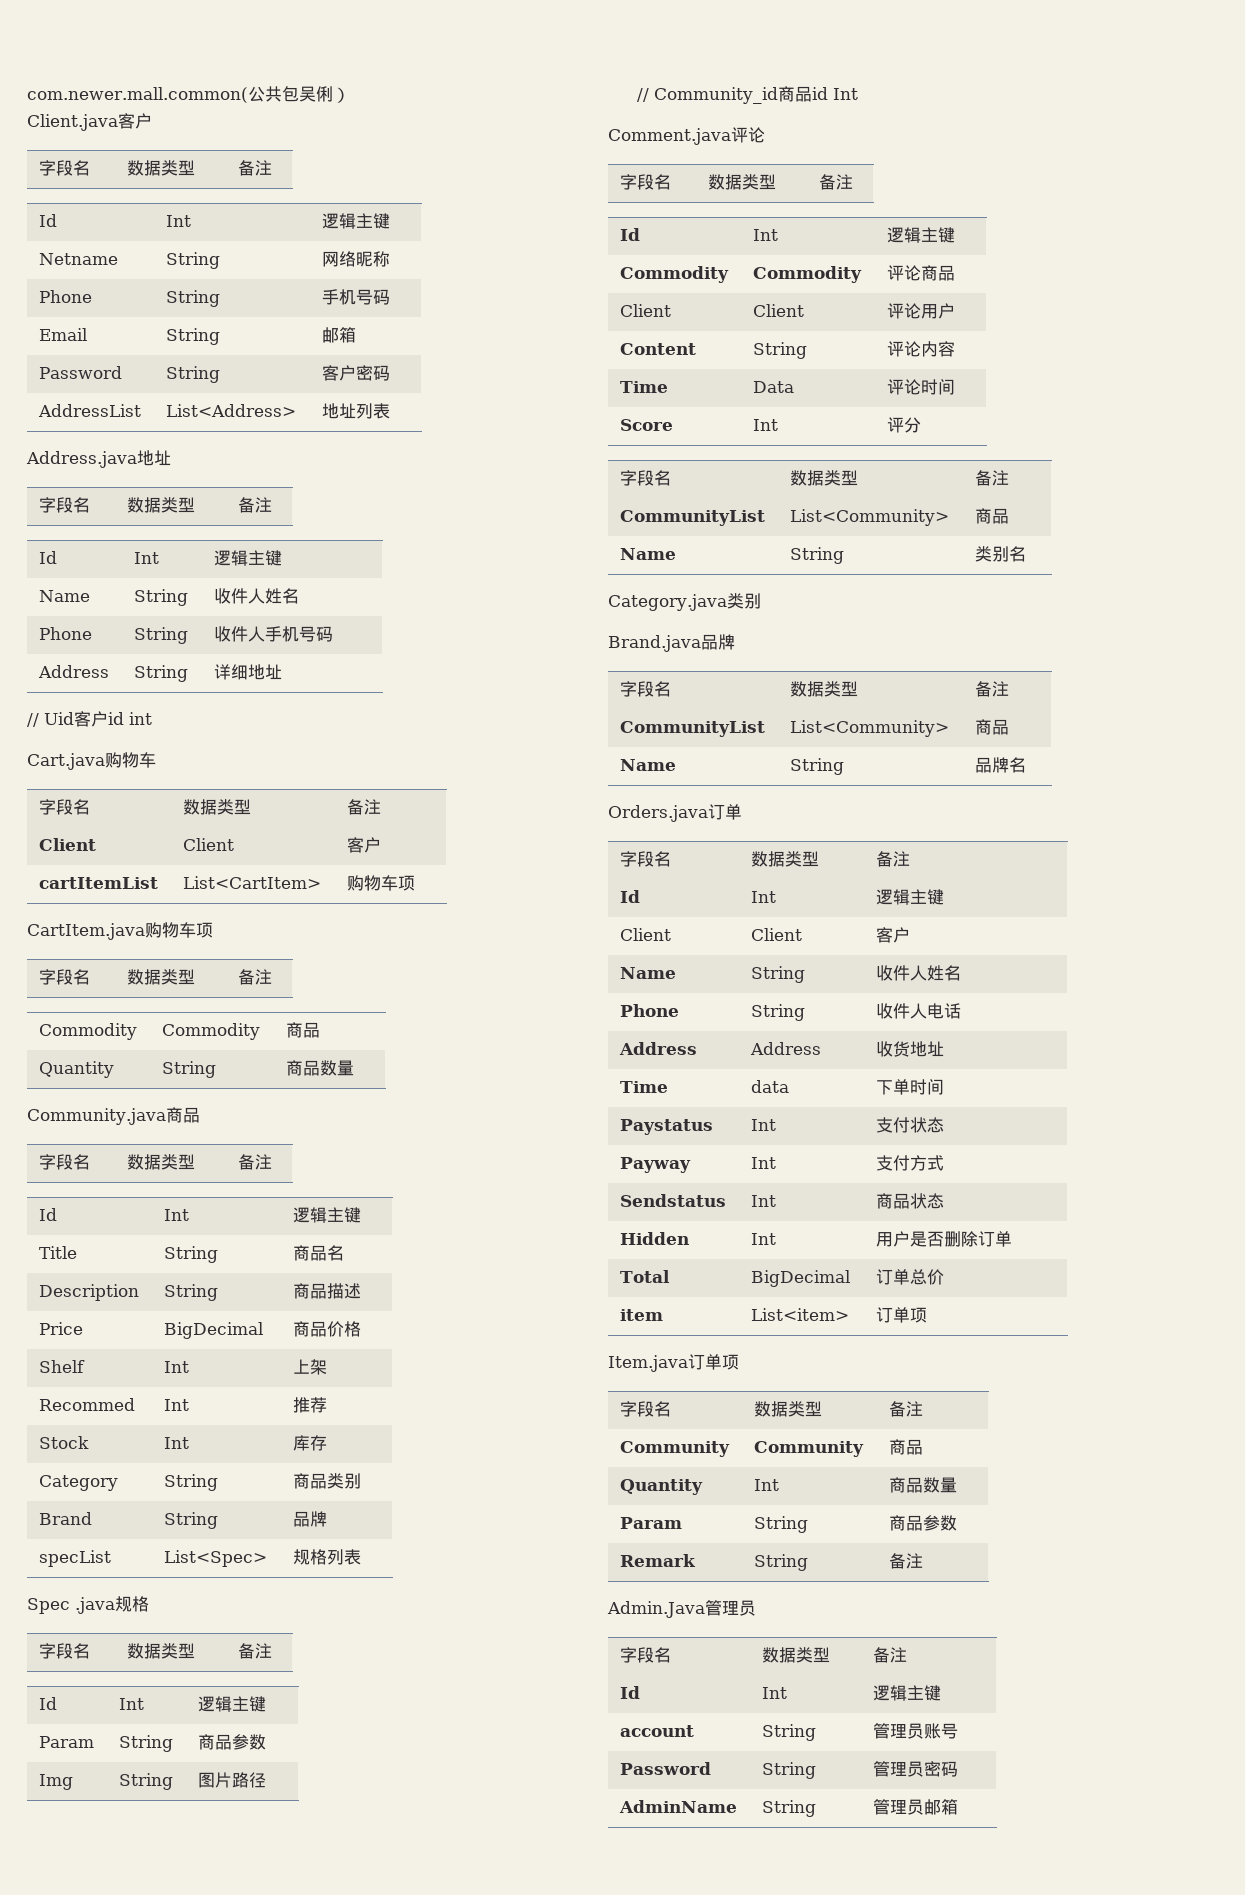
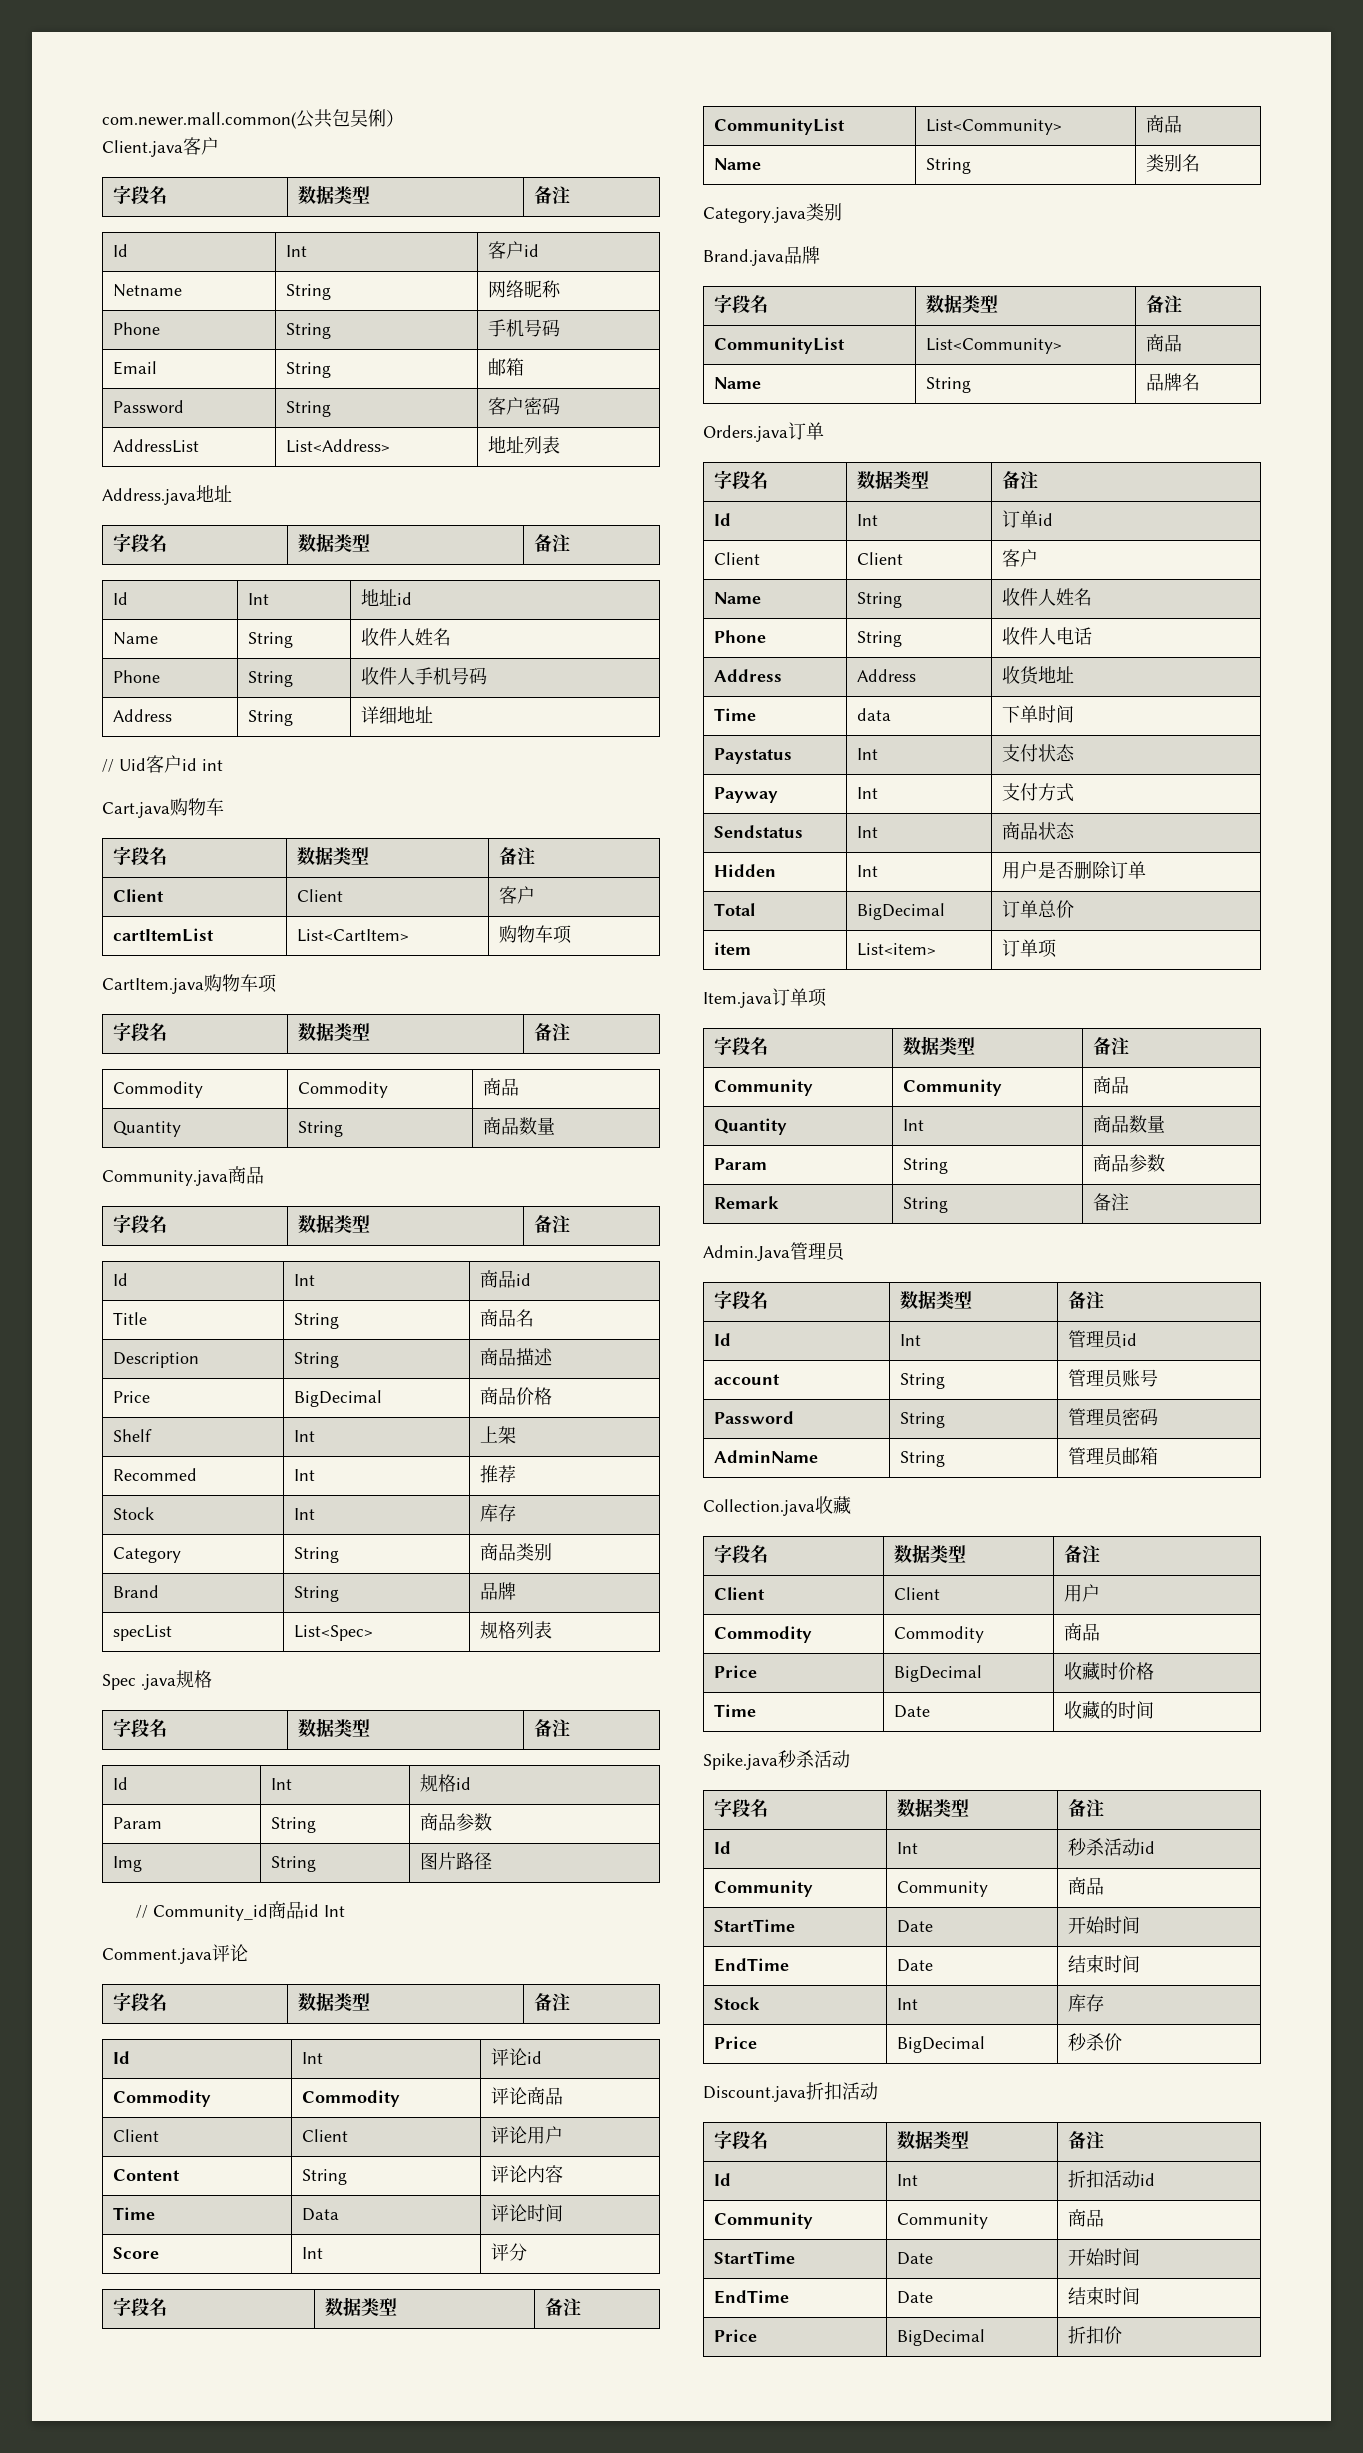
  Client.java客户
  字段名 | 数据类型 | 备注
- Id | Int | 逻辑主键
+ Id | Int | 客户id
  Address.java地址
  字段名 | 数据类型 | 备注
- Id | Int | 逻辑主键
+ Id | Int | 地址id
  Community.java商品
  字段名 | 数据类型 | 备注
- Id | Int | 逻辑主键
+ Id | Int | 商品id
  Spec .java规格
  字段名 | 数据类型 | 备注
- Id | Int | 逻辑主键
+ Id | Int | 规格id
  Comment.java评论
  字段名 | 数据类型 | 备注
- Id | Int | 逻辑主键
+ Id | Int | 评论id
  Orders.java订单
  字段名 | 数据类型 | 备注
- Id | Int | 逻辑主键
+ Id | Int | 订单id
  Admin.Java管理员
  字段名 | 数据类型 | 备注
- Id | Int | 逻辑主键
+ Id | Int | 管理员id
+ Collection.java收藏
+ 字段名 | 数据类型 | 备注
+ Client | Client | 用户
+ Commodity | Commodity | 商品
+ Price | BigDecimal | 收藏时价格
+ Time | Date | 收藏的时间
+ Spike.java秒杀活动
+ 字段名 | 数据类型 | 备注
+ Id | Int | 秒杀活动id
+ Community | Community | 商品
+ StartTime | Date | 开始时间
+ EndTime | Date | 结束时间
+ Stock | Int | 库存
+ Price | BigDecimal | 秒杀价
+ Discount.java折扣活动
+ 字段名 | 数据类型 | 备注
+ Id | Int | 折扣活动id
+ Community | Community | 商品
+ StartTime | Date | 开始时间
+ EndTime | Date | 结束时间
+ Price | BigDecimal | 折扣价

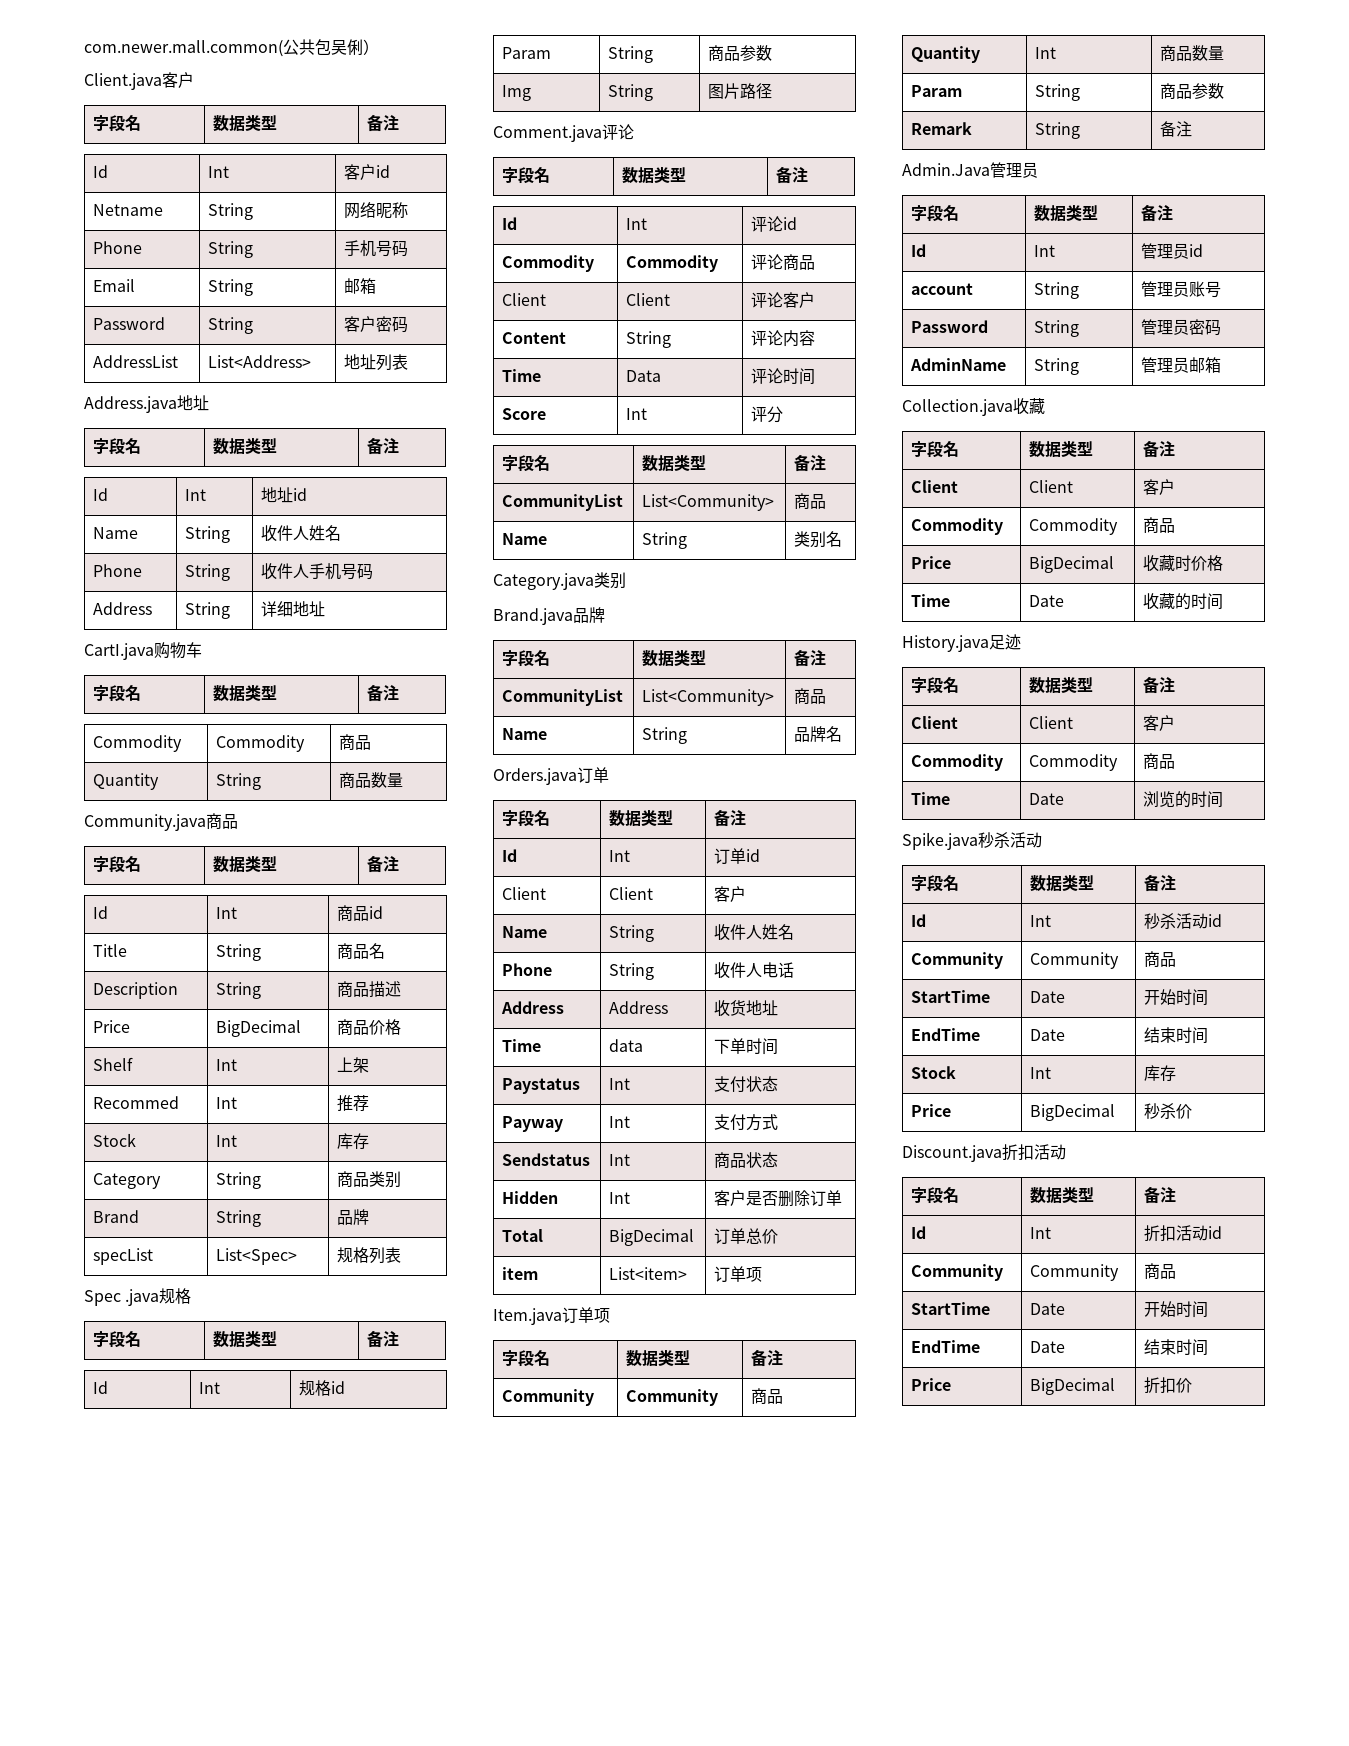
- // Uid客户id int
- Cart.java购物车
- 字段名 | 数据类型 | 备注
- Client | Client | 客户
- cartItemList | List<CartItem> | 购物车项
- CartItem.java购物车项
+ CartI.java购物车
- // Community_id商品id Int
- Client | Client | 评论用户
+ Client | Client | 评论客户
- Hidden | Int | 用户是否删除订单
+ Hidden | Int | 客户是否删除订单
  Collection.java收藏
  字段名 | 数据类型 | 备注
- Client | Client | 用户
+ Client | Client | 客户
+ History.java足迹
+ 字段名 | 数据类型 | 备注
+ Client | Client | 客户
+ Commodity | Commodity | 商品
+ Time | Date | 浏览的时间

